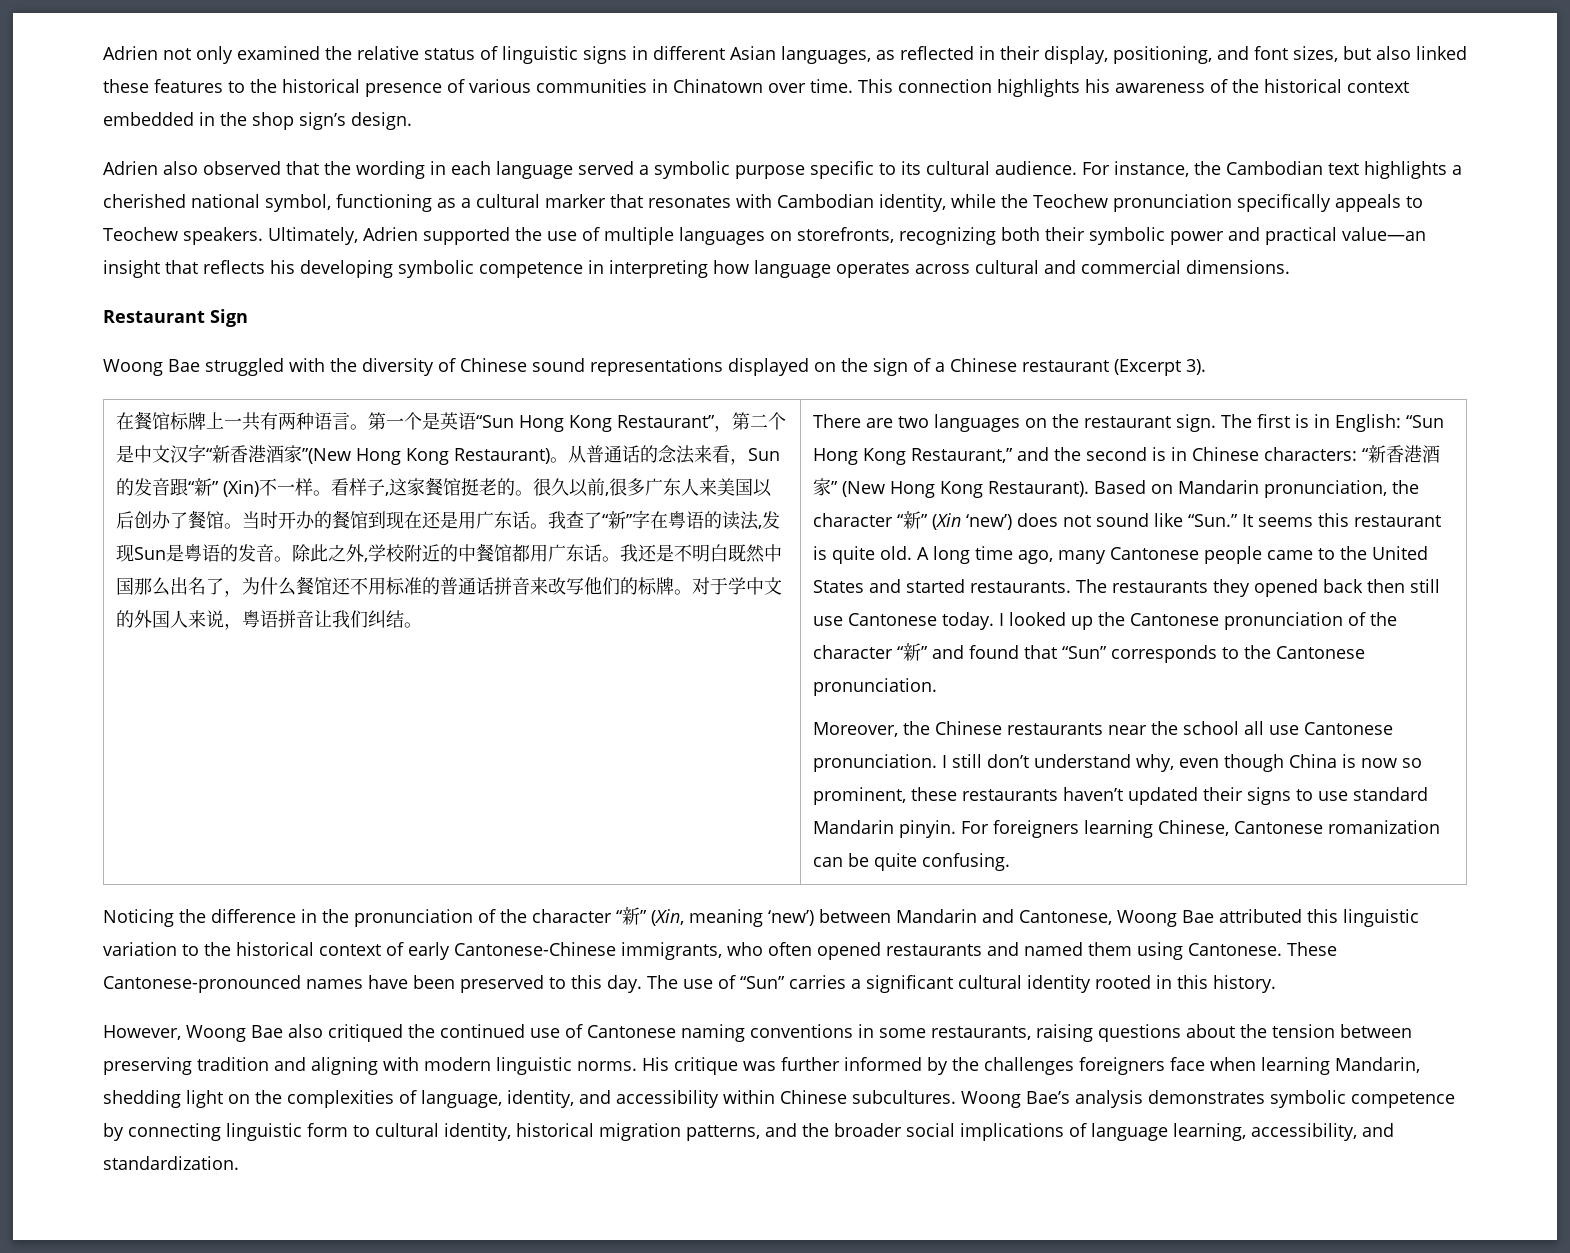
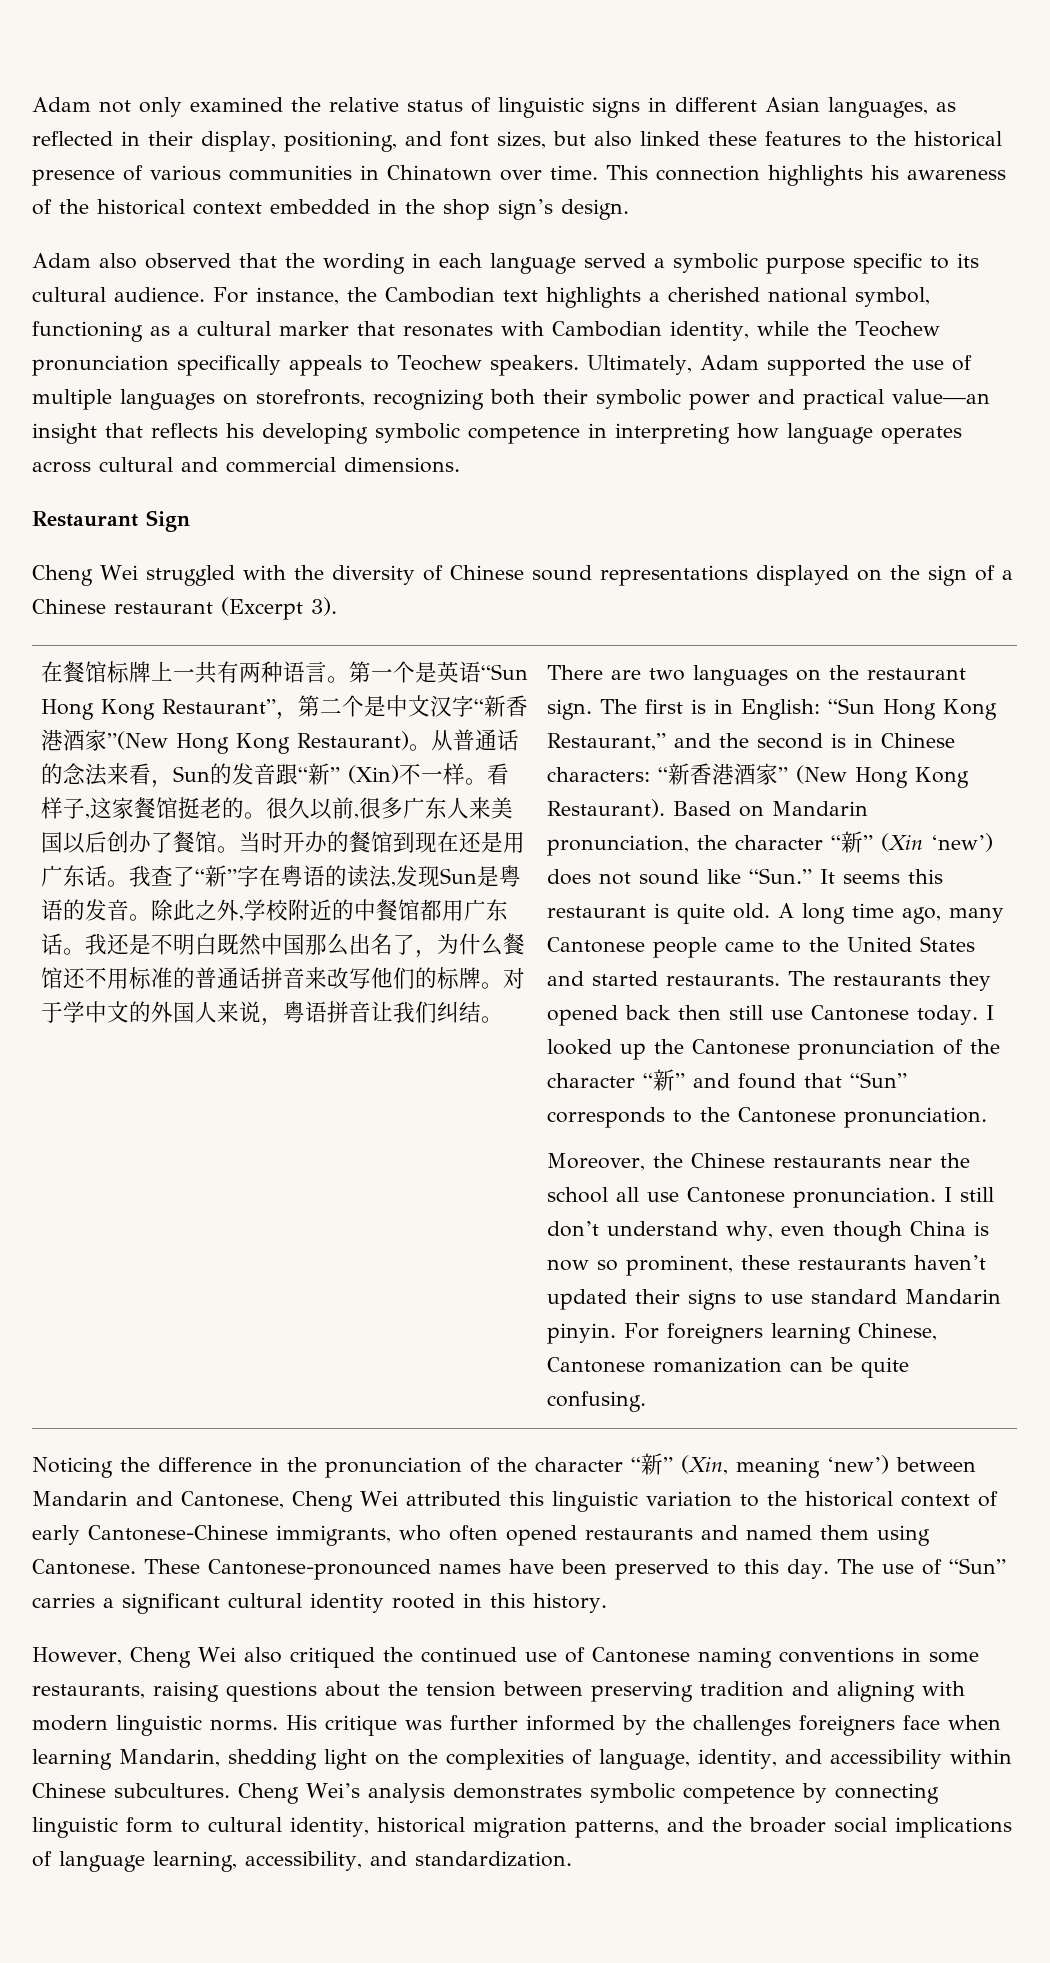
- Adrien not only examined the relative status of linguistic signs in different Asian languages, as reflected in their display, positioning, and font sizes, but also linked these features to the historical presence of various communities in Chinatown over time.
+ Adam not only examined the relative status of linguistic signs in different Asian languages, as reflected in their display, positioning, and font sizes, but also linked these features to the historical presence of various communities in Chinatown over time.
- Adrien also observed that the wording in each language served a symbolic purpose specific to its cultural audience.
+ Adam also observed that the wording in each language served a symbolic purpose specific to its cultural audience.
- Ultimately, Adrien supported the use of multiple languages on storefronts, recognizing both their symbolic power and practical value—an insight that reflects his developing symbolic competence in interpreting how language operates across cultural and commercial dimensions.
+ Ultimately, Adam supported the use of multiple languages on storefronts, recognizing both their symbolic power and practical value—an insight that reflects his developing symbolic competence in interpreting how language operates across cultural and commercial dimensions.
- Woong Bae struggled with the diversity of Chinese sound representations displayed on the sign of a Chinese restaurant (Excerpt 3).
+ Cheng Wei struggled with the diversity of Chinese sound representations displayed on the sign of a Chinese restaurant (Excerpt 3).
- Noticing the difference in the pronunciation of the character “新” (Xin, meaning ‘new’) between Mandarin and Cantonese, Woong Bae attributed this linguistic variation to the historical context of early Cantonese-Chinese immigrants, who often opened restaurants and named them using Cantonese.
+ Noticing the difference in the pronunciation of the character “新” (Xin, meaning ‘new’) between Mandarin and Cantonese, Cheng Wei attributed this linguistic variation to the historical context of early Cantonese-Chinese immigrants, who often opened restaurants and named them using Cantonese.
- However, Woong Bae also critiqued the continued use of Cantonese naming conventions in some restaurants, raising questions about the tension between preserving tradition and aligning with modern linguistic norms.
+ However, Cheng Wei also critiqued the continued use of Cantonese naming conventions in some restaurants, raising questions about the tension between preserving tradition and aligning with modern linguistic norms.
- Woong Bae’s analysis demonstrates symbolic competence by connecting linguistic form to cultural identity, historical migration patterns, and the broader social implications of language learning, accessibility, and standardization.
+ Cheng Wei’s analysis demonstrates symbolic competence by connecting linguistic form to cultural identity, historical migration patterns, and the broader social implications of language learning, accessibility, and standardization.

